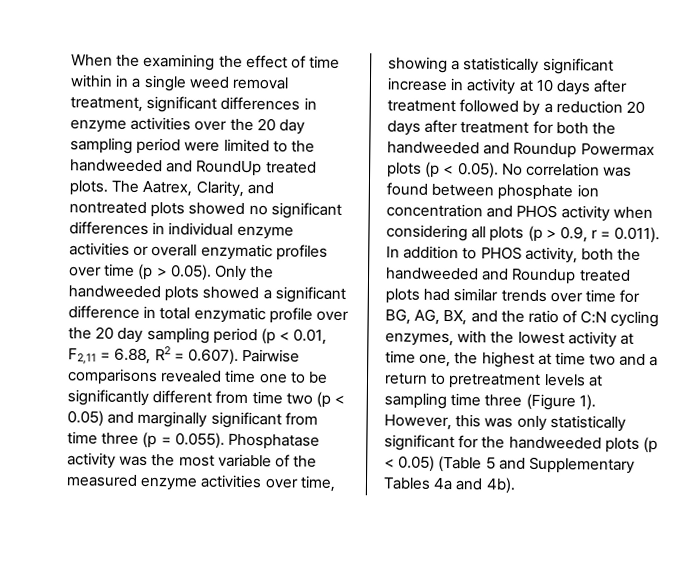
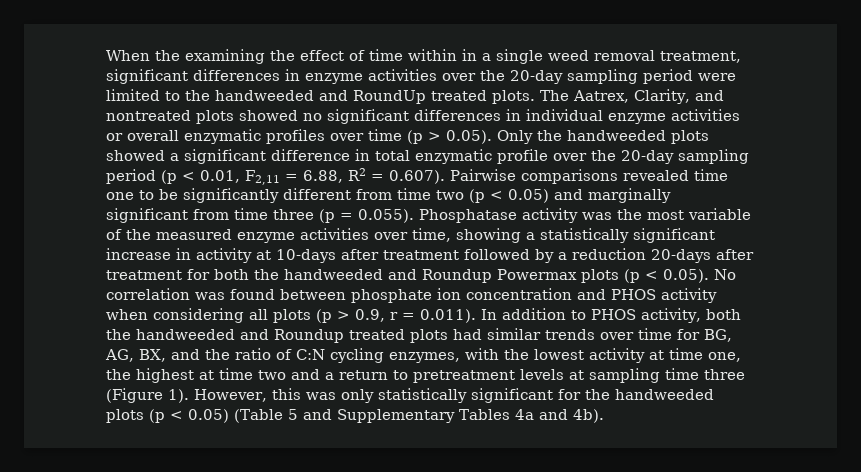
- When the examining the effect of time within in a single weed removal treatment, significant differences in enzyme activities over the 20 day sampling period were limited to the handweeded and RoundUp treated plots.
+ When the examining the effect of time within in a single weed removal treatment, significant differences in enzyme activities over the 20-day sampling period were limited to the handweeded and RoundUp treated plots.
- The Aatrex, Clarity, and nontreated plots showed no significant differences in individual enzyme activities or overall enzymatic profiles over time (p > 0.05). Only the handweeded plots showed a significant difference in total enzymatic profile over the 20 day sampling period (p < 0.01, F2,11 = 6.88, R2 = 0.607). Pairwise comparisons revealed time one to be significantly different from time two (p < 0.05) and marginally significant from time three (p = 0.055). Phosphatase activity was the most variable of the measured enzyme activities over time, showing a statistically significant increase in activity at 10 days after treatment followed by a reduction 20 days after treatment for both the handweeded and Roundup Powermax plots (p < 0.05). No correlation was found between phosphate ion concentration and PHOS activity when considering all plots (p > 0.9, r = 0.011). In addition to PHOS activity, both the handweeded and Roundup treated plots had similar trends over time for BG, AG, BX, and the ratio of C:N cycling enzymes, with the lowest activity at time one, the highest at time two and a return to pretreatment levels at sampling time three (Figure 1).
+ The Aatrex, Clarity, and nontreated plots showed no significant differences in individual enzyme activities or overall enzymatic profiles over time (p > 0.05). Only the handweeded plots showed a significant difference in total enzymatic profile over the 20-day sampling period (p < 0.01, F2,11 = 6.88, R2 = 0.607). Pairwise comparisons revealed time one to be significantly different from time two (p < 0.05) and marginally significant from time three (p = 0.055). Phosphatase activity was the most variable of the measured enzyme activities over time, showing a statistically significant increase in activity at 10-days after treatment followed by a reduction 20-days after treatment for both the handweeded and Roundup Powermax plots (p < 0.05). No correlation was found between phosphate ion concentration and PHOS activity when considering all plots (p > 0.9, r = 0.011). In addition to PHOS activity, both the handweeded and Roundup treated plots had similar trends over time for BG, AG, BX, and the ratio of C:N cycling enzymes, with the lowest activity at time one, the highest at time two and a return to pretreatment levels at sampling time three (Figure 1).

